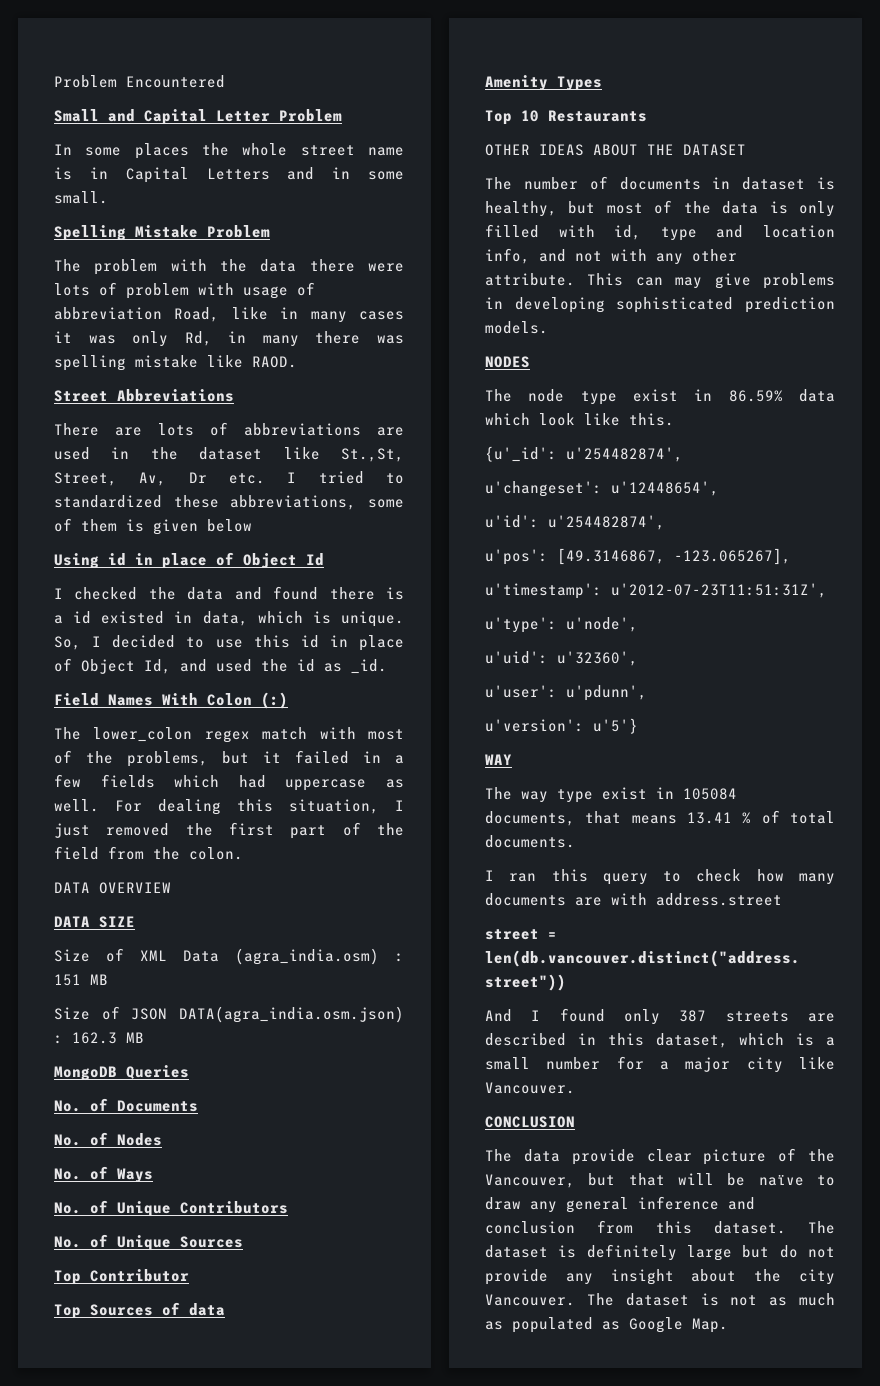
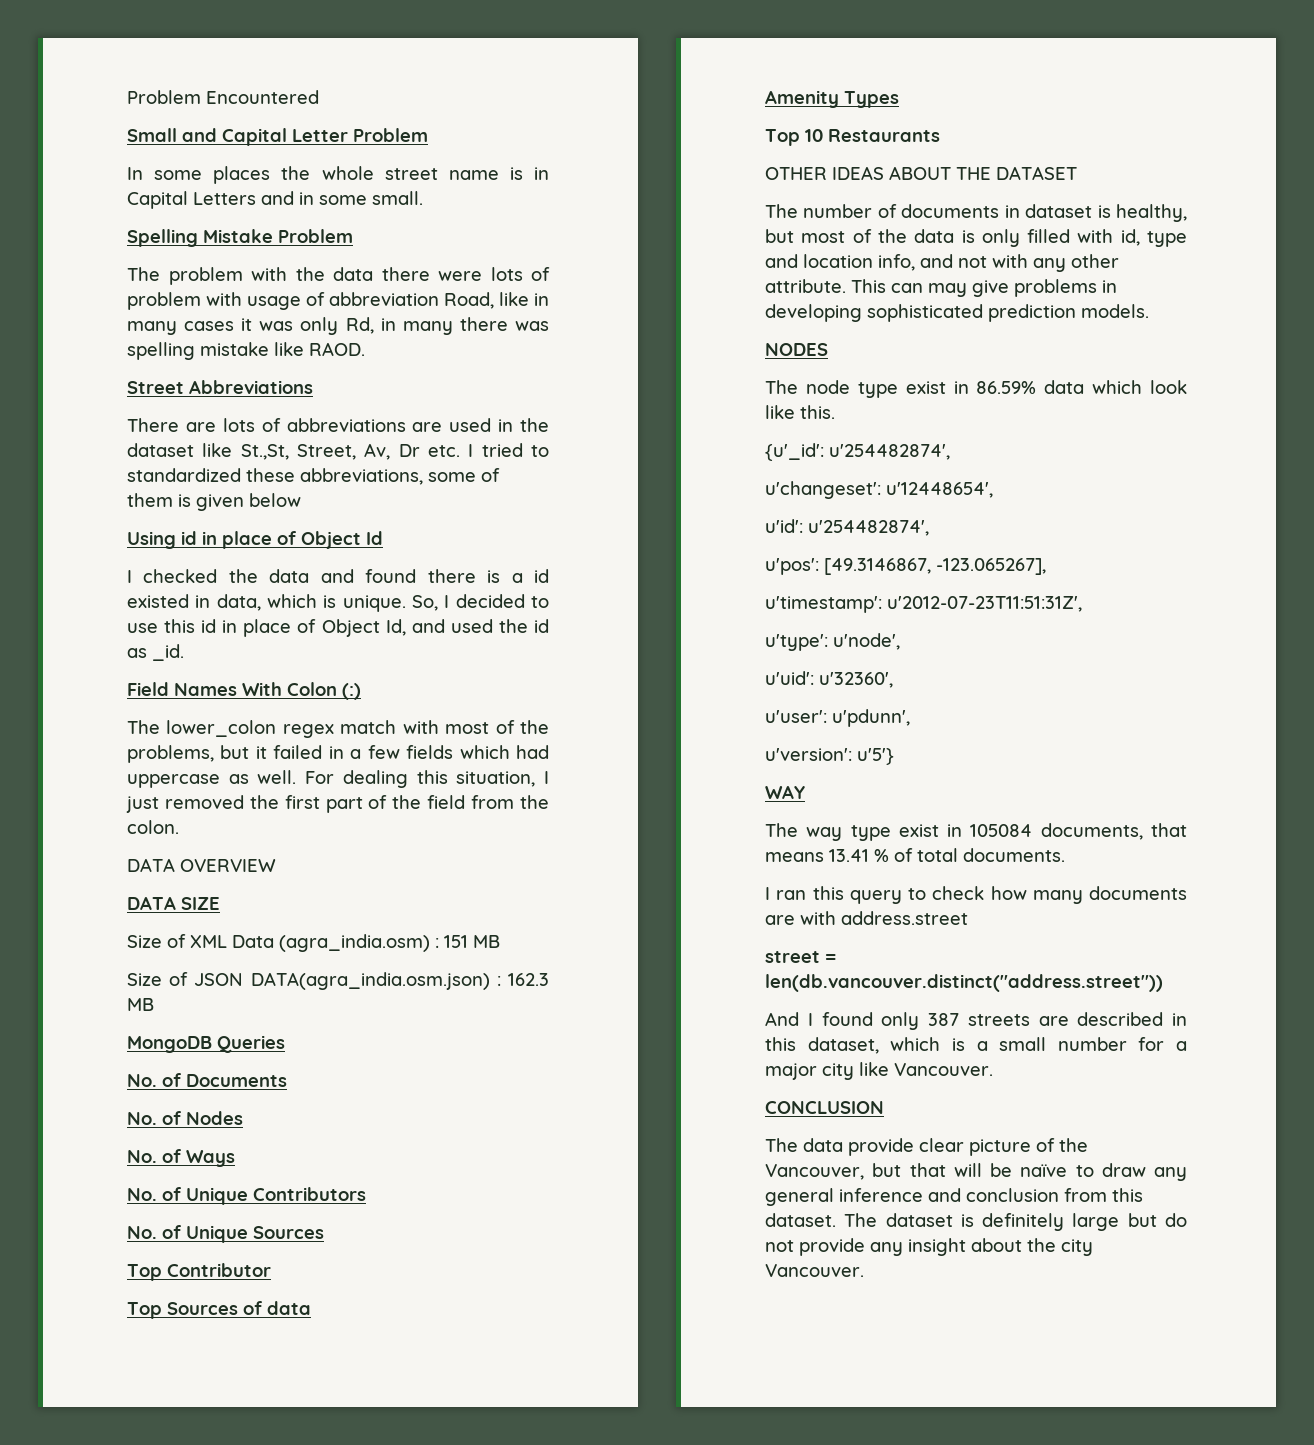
- The dataset is not as much as populated as Google Map.

